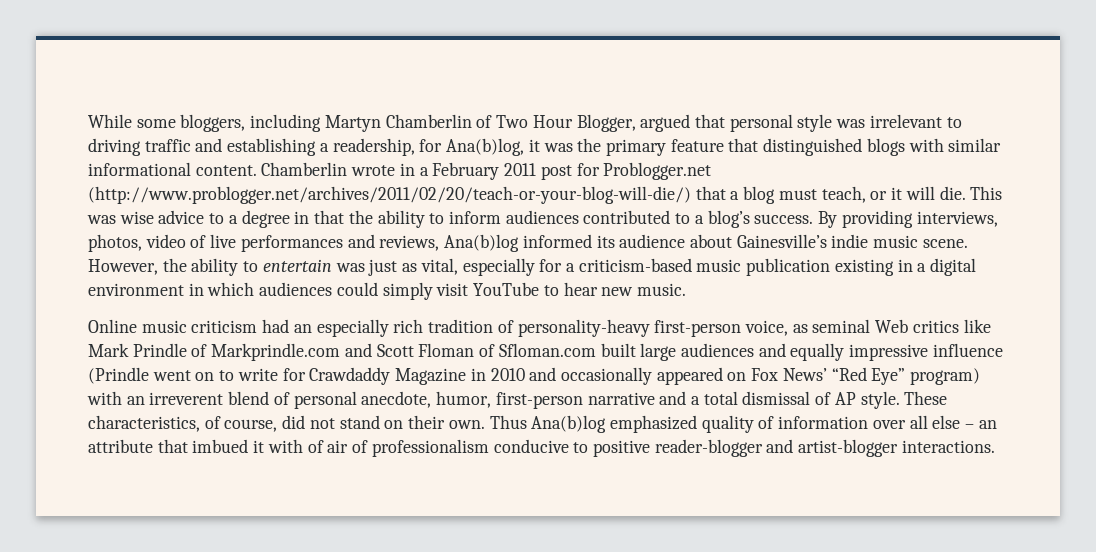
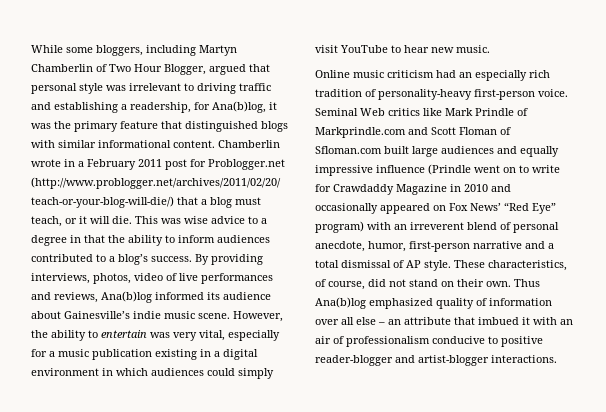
- However, the ability to entertain was just as vital, especially for a criticism-based music publication existing in a digital environment in which audiences could simply visit YouTube to hear new music.
+ However, the ability to entertain was very vital, especially for a music publication existing in a digital environment in which audiences could simply visit YouTube to hear new music.
- Online music criticism had an especially rich tradition of personality-heavy first-person voice, as seminal Web critics like Mark Prindle of Markprindle.com and Scott Floman of Sfloman.com built large audiences and equally impressive influence (Prindle went on to write for Crawdaddy Magazine in 2010 and occasionally appeared on Fox News’ “Red Eye” program) with an irreverent blend of personal anecdote, humor, first-person narrative and a total dismissal of AP style.
+ Online music criticism had an especially rich tradition of personality-heavy first-person voice. Seminal Web critics like Mark Prindle of Markprindle.com and Scott Floman of Sfloman.com built large audiences and equally impressive influence (Prindle went on to write for Crawdaddy Magazine in 2010 and occasionally appeared on Fox News’ “Red Eye” program) with an irreverent blend of personal anecdote, humor, first-person narrative and a total dismissal of AP style.
- Thus Ana(b)log emphasized quality of information over all else – an attribute that imbued it with of air of professionalism conducive to positive reader-blogger and artist-blogger interactions.
+ Thus Ana(b)log emphasized quality of information over all else – an attribute that imbued it with an air of professionalism conducive to positive reader-blogger and artist-blogger interactions.

